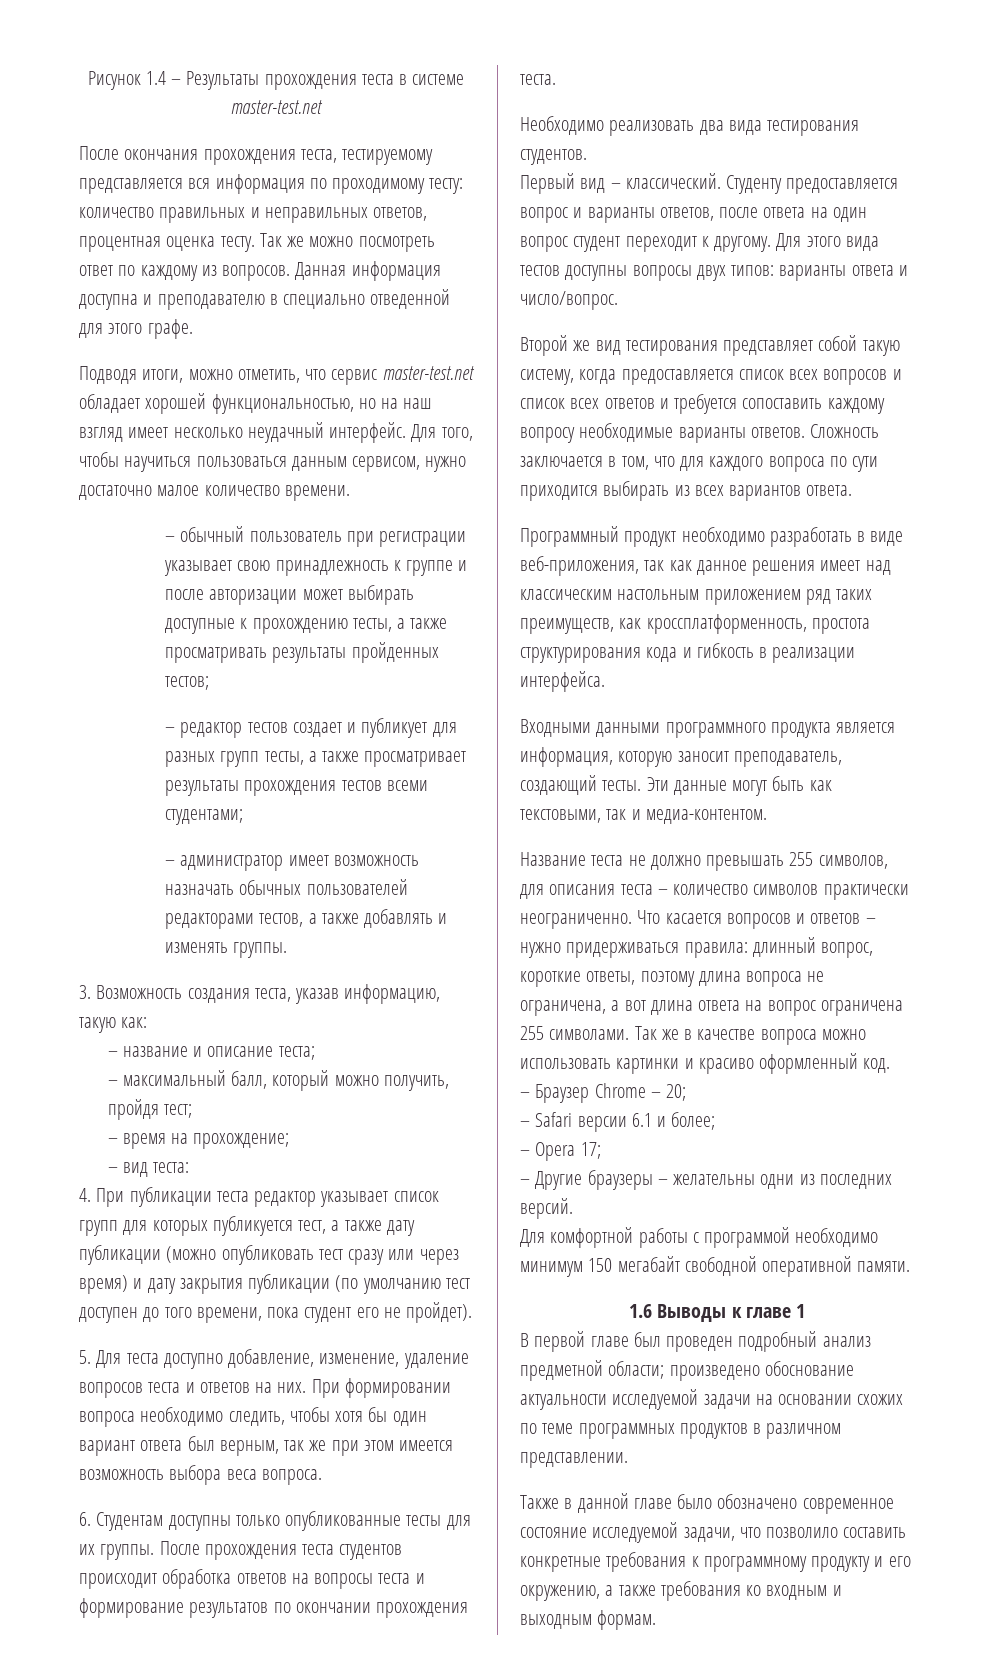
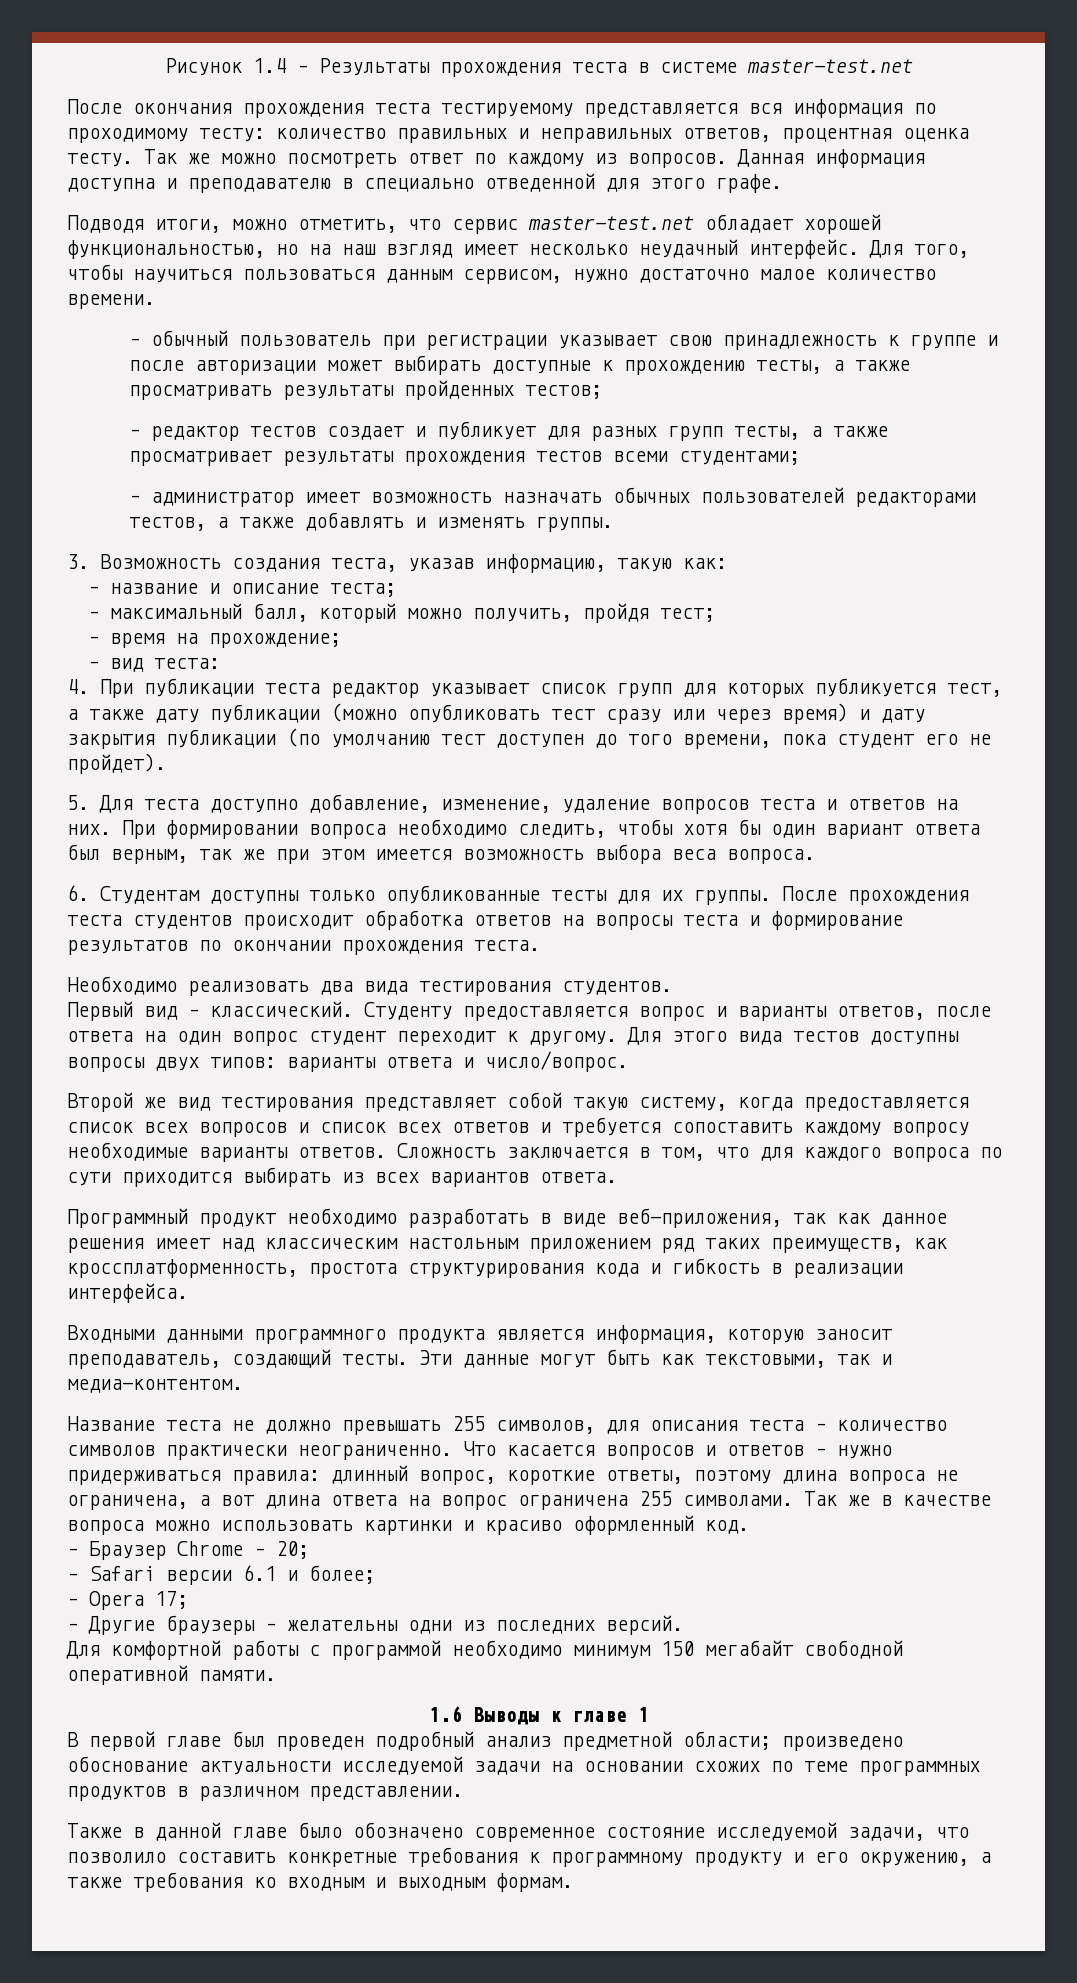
- После окончания прохождения теста, тестируемому представляется вся информация по проходимому тесту: количество правильных и неправильных ответов, процентная оценка тесту.
+ После окончания прохождения теста тестируемому представляется вся информация по проходимому тесту: количество правильных и неправильных ответов, процентная оценка тесту.

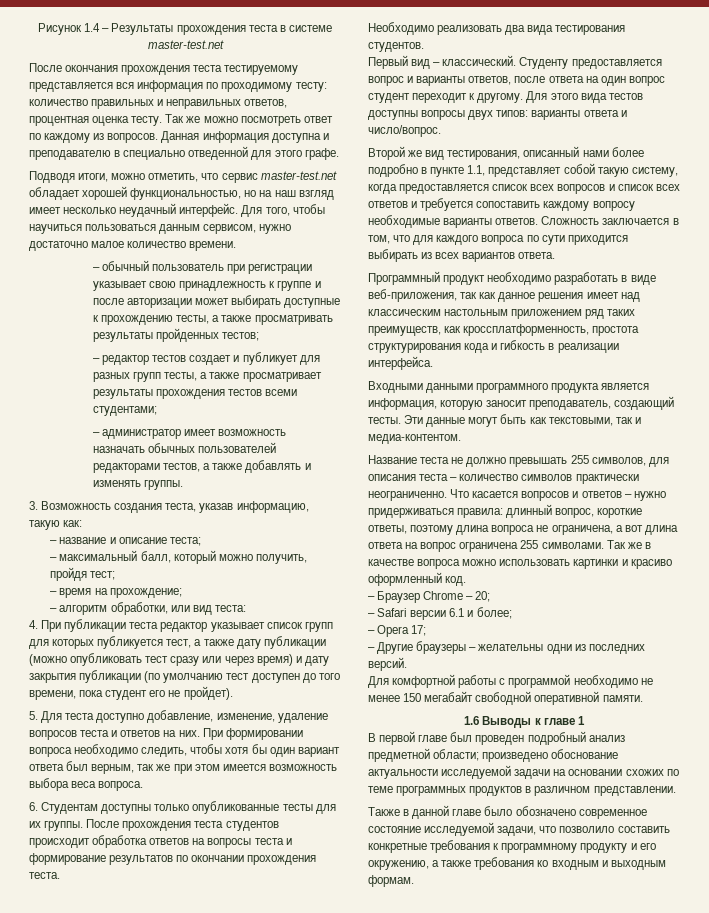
- – вид теста:
+ – алгоритм обработки, или вид теста:
- Второй же вид тестирования представляет собой такую систему, когда предоставляется список всех вопросов и список всех ответов и требуется сопоставить каждому вопросу необходимые варианты ответов.
+ Второй же вид тестирования, описанный нами более подробно в пункте 1.1, представляет собой такую систему, когда предоставляется список всех вопросов и список всех ответов и требуется сопоставить каждому вопросу необходимые варианты ответов.
- Для комфортной работы с программой необходимо минимум 150 мегабайт свободной оперативной памяти.
+ Для комфортной работы с программой необходимо не менее 150 мегабайт свободной оперативной памяти.

